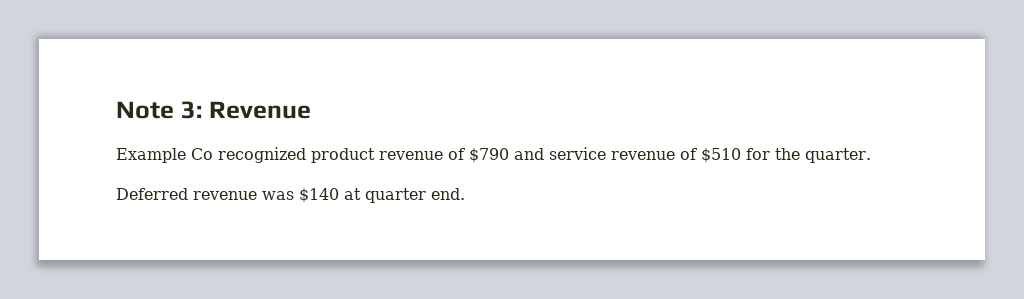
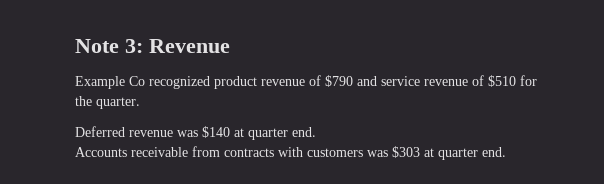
+ Accounts receivable from contracts with customers was $303 at quarter end.

